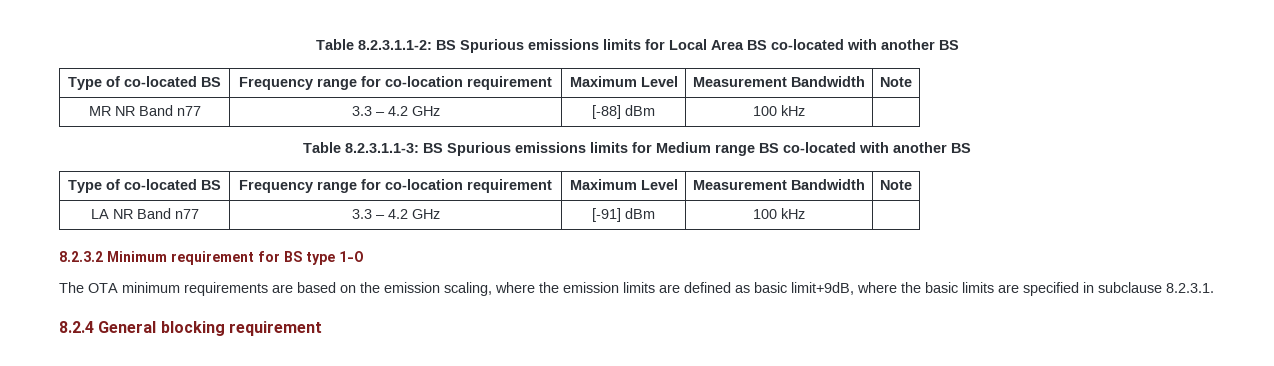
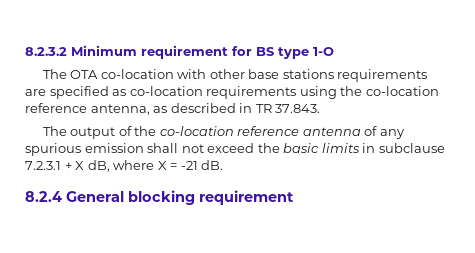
- Table 8.2.3.1.1-2: BS Spurious emissions limits for Local Area BS co-located with another BS
- Type of co-located BS | Frequency range for co-location requirement | Maximum Level | Measurement Bandwidth | Note
- MR NR Band n77 | 3.3 – 4.2 GHz | [-88] dBm | 100 kHz |
- Table 8.2.3.1.1-3: BS Spurious emissions limits for Medium range BS co-located with another BS
- Type of co-located BS | Frequency range for co-location requirement | Maximum Level | Measurement Bandwidth | Note
- LA NR Band n77 | 3.3 – 4.2 GHz | [-91] dBm | 100 kHz |
- The OTA minimum requirements are based on the emission scaling, where the emission limits are defined as basic limit+9dB, where the basic limits are specified in subclause 8.2.3.1.
+ The OTA co-location with other base stations requirements are specified as co-location requirements using the co-location reference antenna, as described in TR 37.843.
+ The output of the co-location reference antenna of any spurious emission shall not exceed the basic limits in subclause 7.2.3.1 + X dB, where X = -21 dB.

